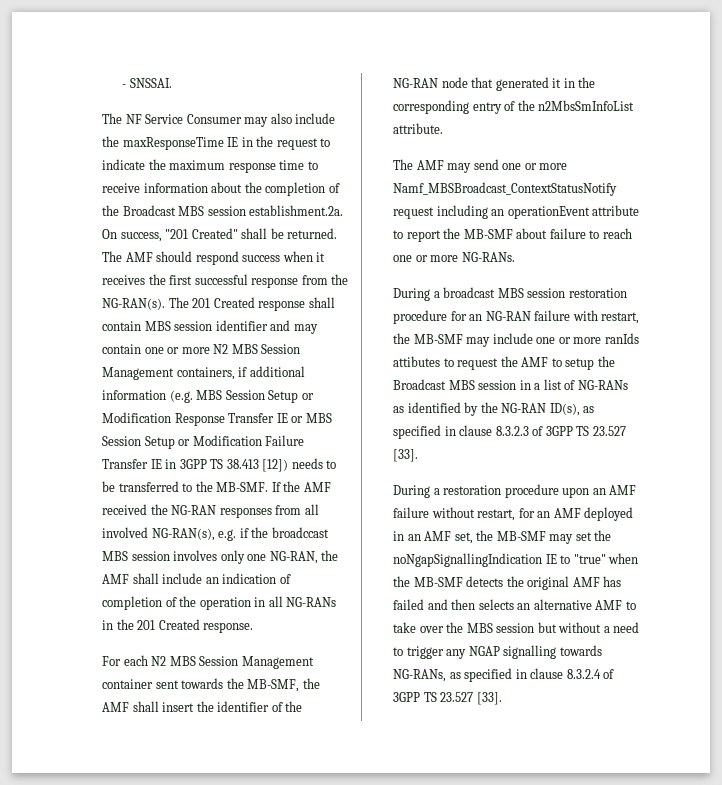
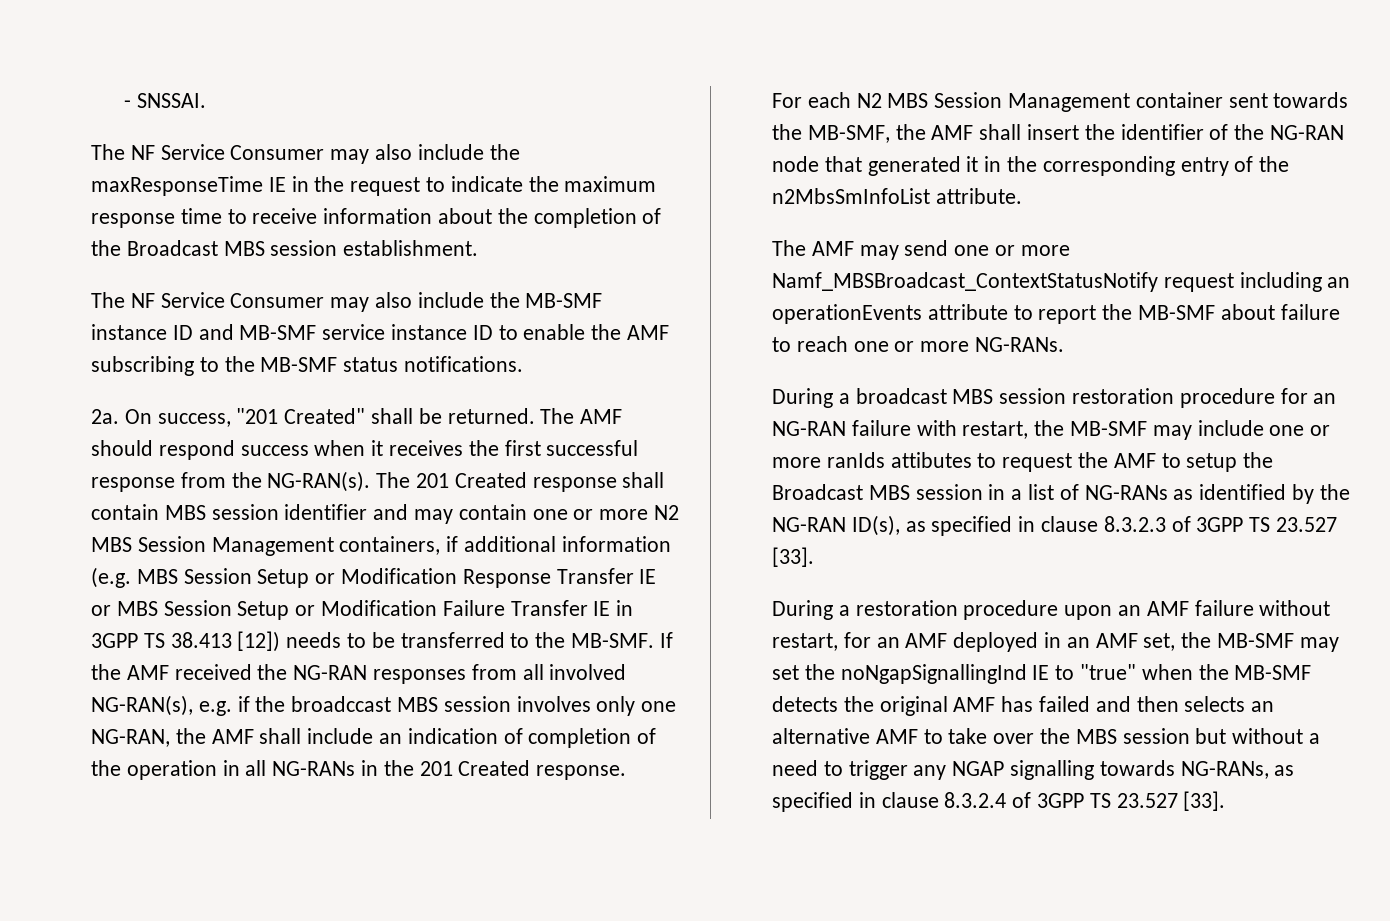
- The NF Service Consumer may also include the maxResponseTime IE in the request to indicate the maximum response time to receive information about the completion of the Broadcast MBS session establishment.2a. On success, "201 Created" shall be returned.
+ The NF Service Consumer may also include the maxResponseTime IE in the request to indicate the maximum response time to receive information about the completion of the Broadcast MBS session establishment.
+ The NF Service Consumer may also include the MB-SMF instance ID and MB-SMF service instance ID to enable the AMF subscribing to the MB-SMF status notifications.
+ 2a. On success, "201 Created" shall be returned.
- The AMF may send one or more Namf_MBSBroadcast_ContextStatusNotify request including an operationEvent attribute to report the MB-SMF about failure to reach one or more NG-RANs.
+ The AMF may send one or more Namf_MBSBroadcast_ContextStatusNotify request including an operationEvents attribute to report the MB-SMF about failure to reach one or more NG-RANs.
- During a restoration procedure upon an AMF failure without restart, for an AMF deployed in an AMF set, the MB-SMF may set the noNgapSignallingIndication IE to "true" when the MB-SMF detects the original AMF has failed and then selects an alternative AMF to take over the MBS session but without a need to trigger any NGAP signalling towards NG-RANs, as specified in clause 8.3.2.4 of 3GPP TS 23.527 [33].
+ During a restoration procedure upon an AMF failure without restart, for an AMF deployed in an AMF set, the MB-SMF may set the noNgapSignallingInd IE to "true" when the MB-SMF detects the original AMF has failed and then selects an alternative AMF to take over the MBS session but without a need to trigger any NGAP signalling towards NG-RANs, as specified in clause 8.3.2.4 of 3GPP TS 23.527 [33].

